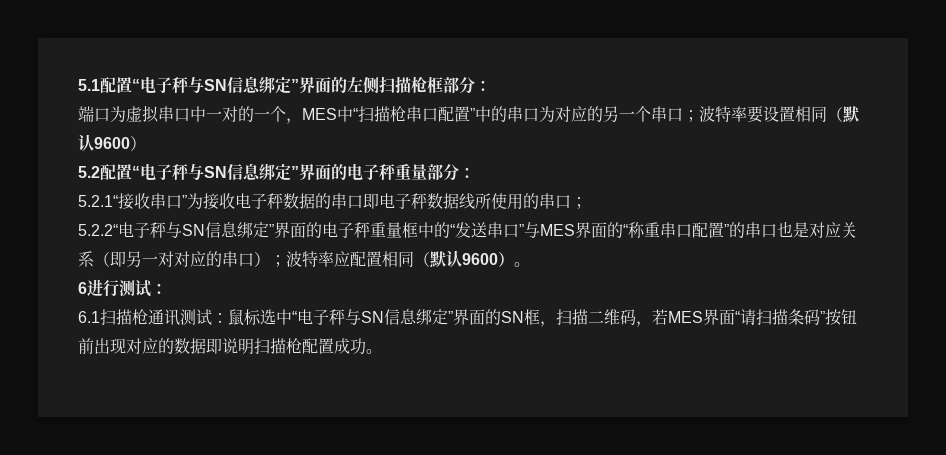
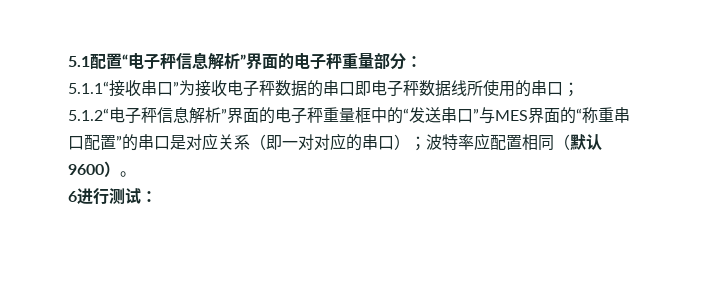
- 5.1配置“电子秤与SN信息绑定”界面的左侧扫描枪框部分：
- 端口为虚拟串口中一对的一个，MES中“扫描枪串口配置”中的串口为对应的另一个串口；波特率要设置相同（默认9600）
- 5.2配置“电子秤与SN信息绑定”界面的电子秤重量部分：
+ 5.1配置“电子秤信息解析”界面的电子秤重量部分：
- 5.2.1“接收串口”为接收电子秤数据的串口即电子秤数据线所使用的串口；
+ 5.1.1“接收串口”为接收电子秤数据的串口即电子秤数据线所使用的串口；
- 5.2.2“电子秤与SN信息绑定”界面的电子秤重量框中的“发送串口”与MES界面的“称重串口配置”的串口也是对应关系（即另一对对应的串口）；波特率应配置相同（默认9600）。
+ 5.1.2“电子秤信息解析”界面的电子秤重量框中的“发送串口”与MES界面的“称重串口配置”的串口是对应关系（即一对对应的串口）；波特率应配置相同（默认9600）。
- 6.1扫描枪通讯测试：鼠标选中“电子秤与SN信息绑定”界面的SN框，扫描二维码，若MES界面“请扫描条码”按钮前出现对应的数据即说明扫描枪配置成功。

